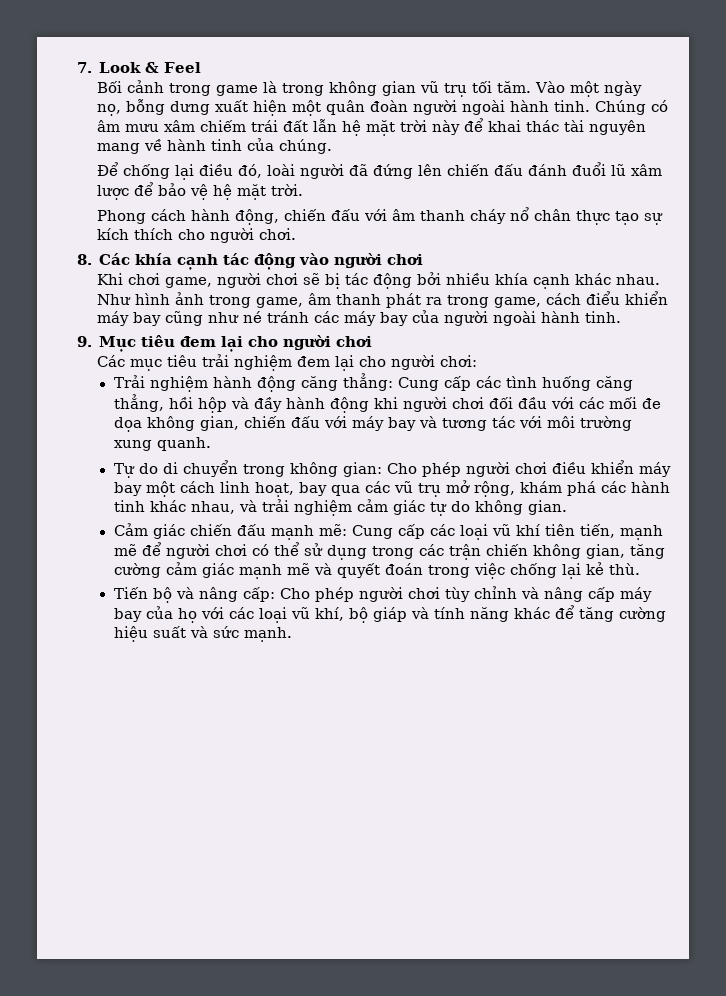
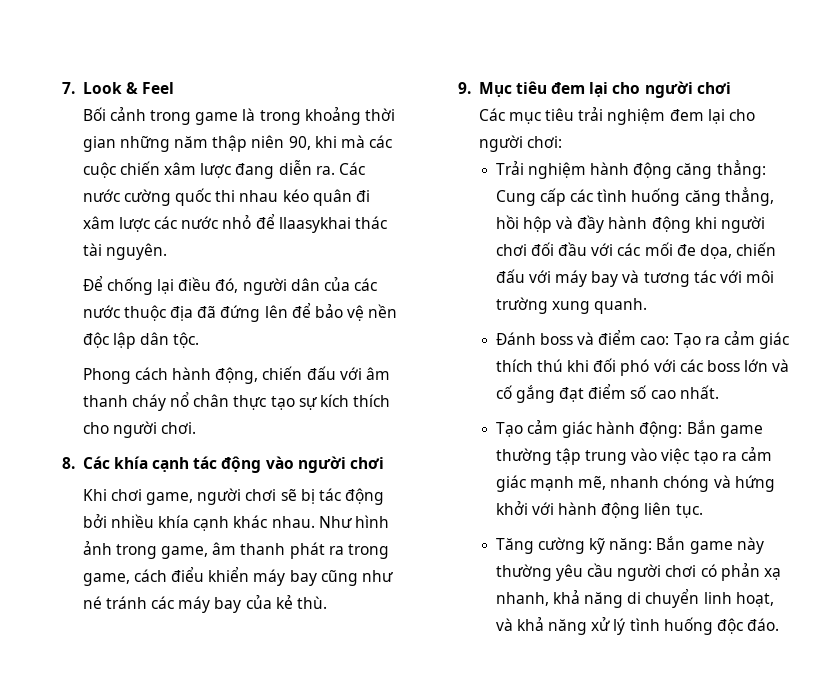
- Bối cảnh trong game là trong không gian vũ trụ tối tăm. Vào một ngày nọ, bỗng dưng xuất hiện một quân đoàn người ngoài hành tinh. Chúng có âm mưu xâm chiếm trái đất lẫn hệ mặt trời này để khai thác tài nguyên mang về hành tinh của chúng.
+ Bối cảnh trong game là trong khoảng thời gian những năm thập niên 90, khi mà các cuộc chiến xâm lược đang diễn ra. Các nước cường quốc thi nhau kéo quân đi xâm lược các nước nhỏ để llaasykhai thác tài nguyên.
- Để chống lại điều đó, loài người đã đứng lên chiến đấu đánh đuổi lũ xâm lược để bảo vệ hệ mặt trời.
+ Để chống lại điều đó, người dân của các nước thuộc địa đã đứng lên để bảo vệ nền độc lập dân tộc.
- Như hình ảnh trong game, âm thanh phát ra trong game, cách điểu khiển máy bay cũng như né tránh các máy bay của người ngoài hành tinh.
+ Như hình ảnh trong game, âm thanh phát ra trong game, cách điểu khiển máy bay cũng như né tránh các máy bay của kẻ thù.
- Trải nghiệm hành động căng thẳng: Cung cấp các tình huống căng thẳng, hồi hộp và đầy hành động khi người chơi đối đầu với các mối đe dọa không gian, chiến đấu với máy bay và tương tác với môi trường xung quanh.
+ Trải nghiệm hành động căng thẳng: Cung cấp các tình huống căng thẳng, hồi hộp và đầy hành động khi người chơi đối đầu với các mối đe dọa, chiến đấu với máy bay và tương tác với môi trường xung quanh.
- Tự do di chuyển trong không gian: Cho phép người chơi điều khiển máy bay một cách linh hoạt, bay qua các vũ trụ mở rộng, khám phá các hành tinh khác nhau, và trải nghiệm cảm giác tự do không gian.
- Cảm giác chiến đấu mạnh mẽ: Cung cấp các loại vũ khí tiên tiến, mạnh mẽ để người chơi có thể sử dụng trong các trận chiến không gian, tăng cường cảm giác mạnh mẽ và quyết đoán trong việc chống lại kẻ thù.
- Tiến bộ và nâng cấp: Cho phép người chơi tùy chỉnh và nâng cấp máy bay của họ với các loại vũ khí, bộ giáp và tính năng khác để tăng cường hiệu suất và sức mạnh.
+ Đánh boss và điểm cao: Tạo ra cảm giác thích thú khi đối phó với các boss lớn và cố gắng đạt điểm số cao nhất.
+ Tạo cảm giác hành động: Bắn game thường tập trung vào việc tạo ra cảm giác mạnh mẽ, nhanh chóng và hứng khởi với hành động liên tục.
+ Tăng cường kỹ năng: Bắn game này thường yêu cầu người chơi có phản xạ nhanh, khả năng di chuyển linh hoạt, và khả năng xử lý tình huống độc đáo.

